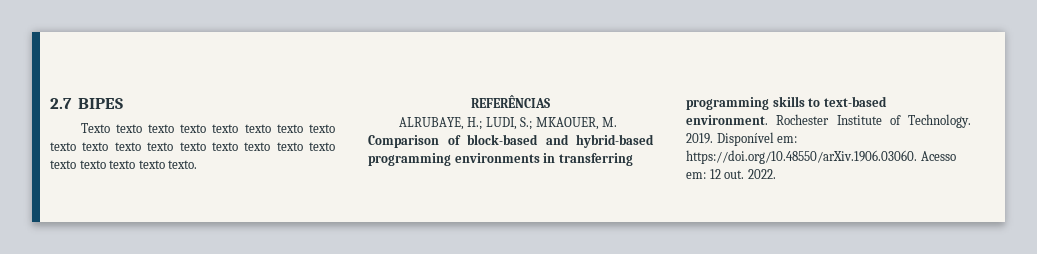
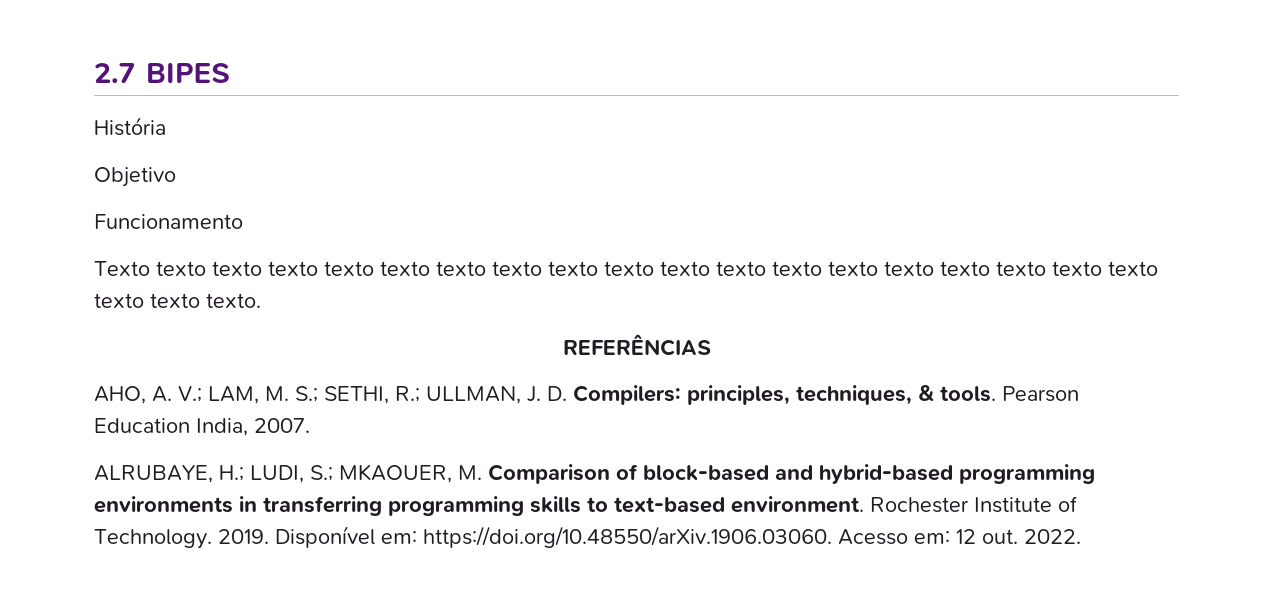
+ História
+ Objetivo
+ Funcionamento
+ AHO, A. V.; LAM, M. S.; SETHI, R.; ULLMAN, J. D. Compilers: principles, techniques, & tools. Pearson Education India, 2007.

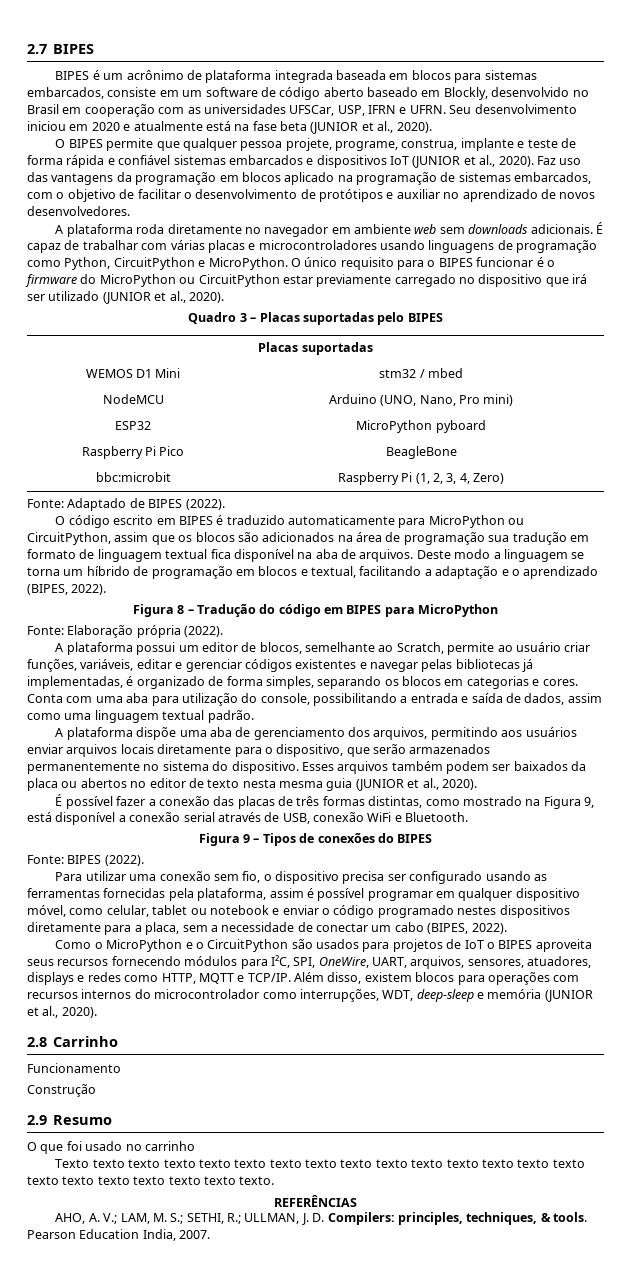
- História
- Objetivo
+ BIPES é um acrônimo de plataforma integrada baseada em blocos para sistemas embarcados, consiste em um software de código aberto baseado em Blockly, desenvolvido no Brasil em cooperação com as universidades UFSCar, USP, IFRN e UFRN. Seu desenvolvimento iniciou em 2020 e atualmente está na fase beta (JUNIOR et al., 2020).
+ O BIPES permite que qualquer pessoa projete, programe, construa, implante e teste de forma rápida e confiável sistemas embarcados e dispositivos IoT (JUNIOR et al., 2020). Faz uso das vantagens da programação em blocos aplicado na programação de sistemas embarcados, com o objetivo de facilitar o desenvolvimento de protótipos e auxiliar no aprendizado de novos desenvolvedores.
+ A plataforma roda diretamente no navegador em ambiente web sem downloads adicionais. É capaz de trabalhar com várias placas e microcontroladores usando linguagens de programação como Python, CircuitPython e MicroPython. O único requisito para o BIPES funcionar é o firmware do MicroPython ou CircuitPython estar previamente carregado no dispositivo que irá ser utilizado (JUNIOR et al., 2020).
+ Quadro 3 – Placas suportadas pelo BIPES
+ Placas suportadas
+ WEMOS D1 Mini | stm32 / mbed
+ NodeMCU | Arduino (UNO, Nano, Pro mini)
+ ESP32 | MicroPython pyboard
+ Raspberry Pi Pico | BeagleBone
+ bbc:microbit | Raspberry Pi (1, 2, 3, 4, Zero)
+ Fonte: Adaptado de BIPES (2022).
+ O código escrito em BIPES é traduzido automaticamente para MicroPython ou CircuitPython, assim que os blocos são adicionados na área de programação sua tradução em formato de linguagem textual fica disponível na aba de arquivos. Deste modo a linguagem se torna um híbrido de programação em blocos e textual, facilitando a adaptação e o aprendizado (BIPES, 2022).
+ Figura 8 – Tradução do código em BIPES para MicroPython
+ Fonte: Elaboração própria (2022).
+ A plataforma possui um editor de blocos, semelhante ao Scratch, permite ao usuário criar funções, variáveis, editar e gerenciar códigos existentes e navegar pelas bibliotecas já implementadas, é organizado de forma simples, separando os blocos em categorias e cores. Conta com uma aba para utilização do console, possibilitando a entrada e saída de dados, assim como uma linguagem textual padrão.
+ A plataforma dispõe uma aba de gerenciamento dos arquivos, permitindo aos usuários enviar arquivos locais diretamente para o dispositivo, que serão armazenados permanentemente no sistema do dispositivo. Esses arquivos também podem ser baixados da placa ou abertos no editor de texto nesta mesma guia (JUNIOR et al., 2020).
+ É possível fazer a conexão das placas de três formas distintas, como mostrado na Figura 9, está disponível a conexão serial através de USB, conexão WiFi e Bluetooth.
+ Figura 9 – Tipos de conexões do BIPES
+ Fonte: BIPES (2022).
+ Para utilizar uma conexão sem fio, o dispositivo precisa ser configurado usando as ferramentas fornecidas pela plataforma, assim é possível programar em qualquer dispositivo móvel, como celular, tablet ou notebook e enviar o código programado nestes dispositivos diretamente para a placa, sem a necessidade de conectar um cabo (BIPES, 2022).
+ Como o MicroPython e o CircuitPython são usados para projetos de IoT o BIPES aproveita seus recursos fornecendo módulos para I²C, SPI, OneWire, UART, arquivos, sensores, atuadores, displays e redes como HTTP, MQTT e TCP/IP. Além disso, existem blocos para operações com recursos internos do microcontrolador como interrupções, WDT, deep-sleep e memória (JUNIOR et al., 2020).
+ 2.8 Carrinho
  Funcionamento
+ Construção
+ 2.9 Resumo
+ O que foi usado no carrinho
- ALRUBAYE, H.; LUDI, S.; MKAOUER, M. Comparison of block-based and hybrid-based programming environments in transferring programming skills to text-based environment. Rochester Institute of Technology. 2019. Disponível em: https://doi.org/10.48550/arXiv.1906.03060. Acesso em: 12 out. 2022.

